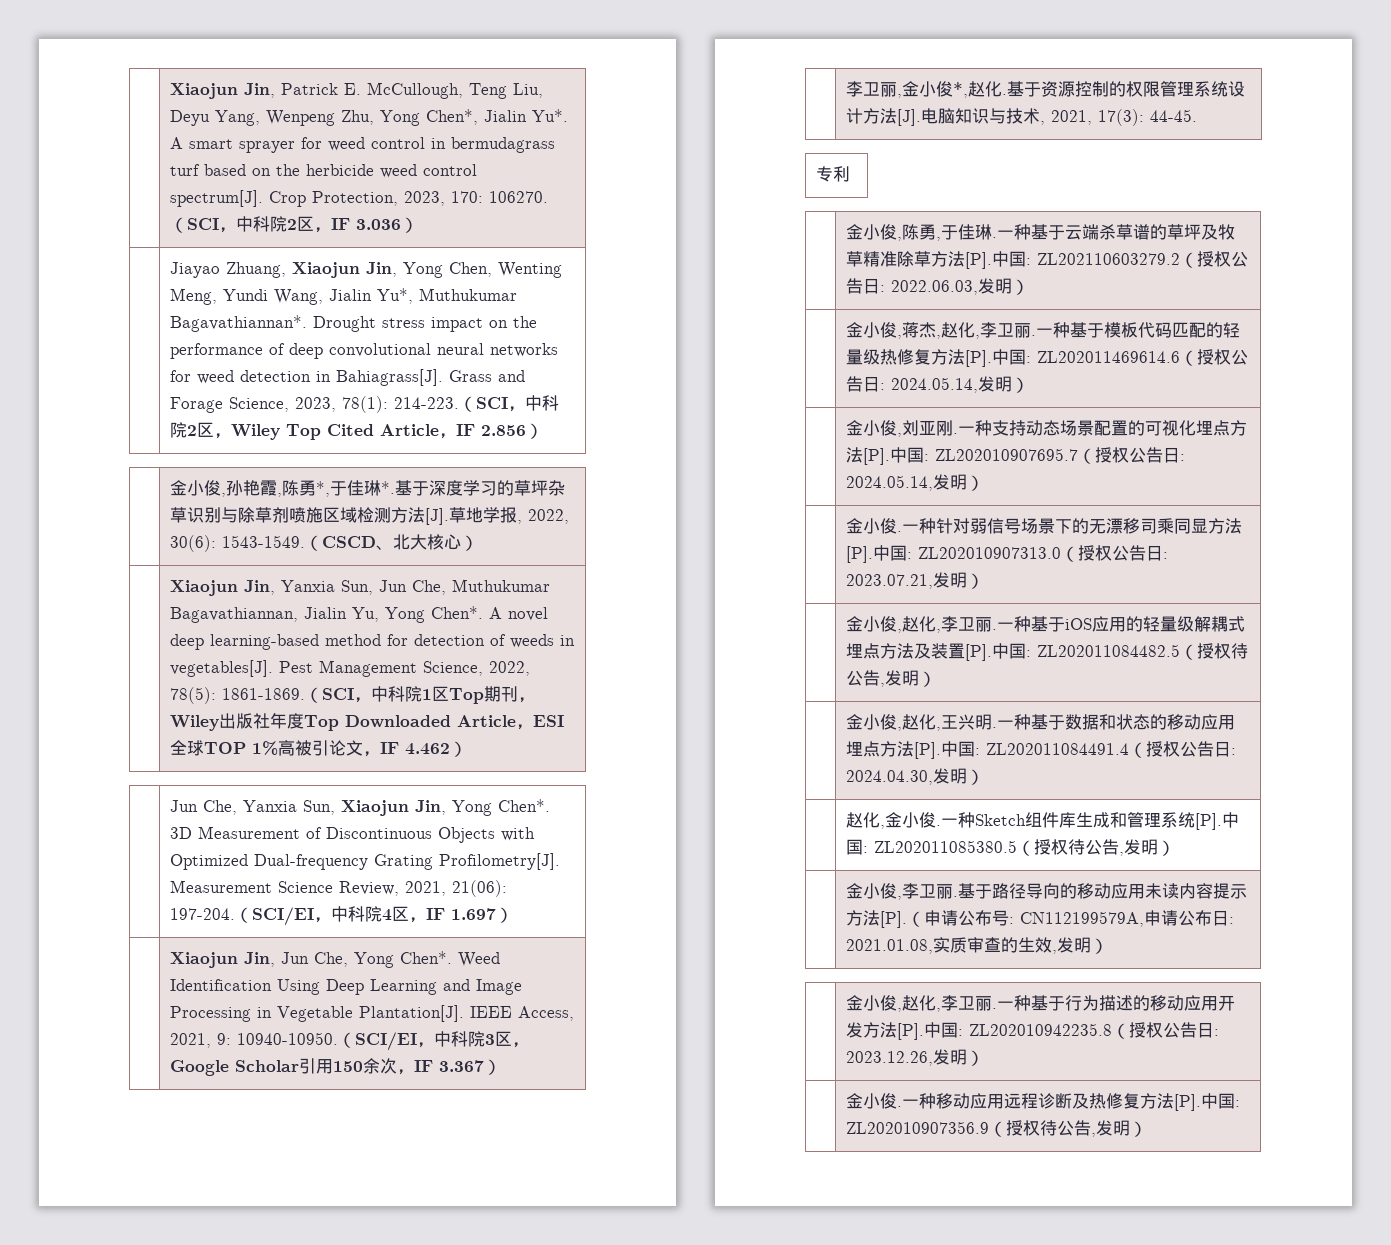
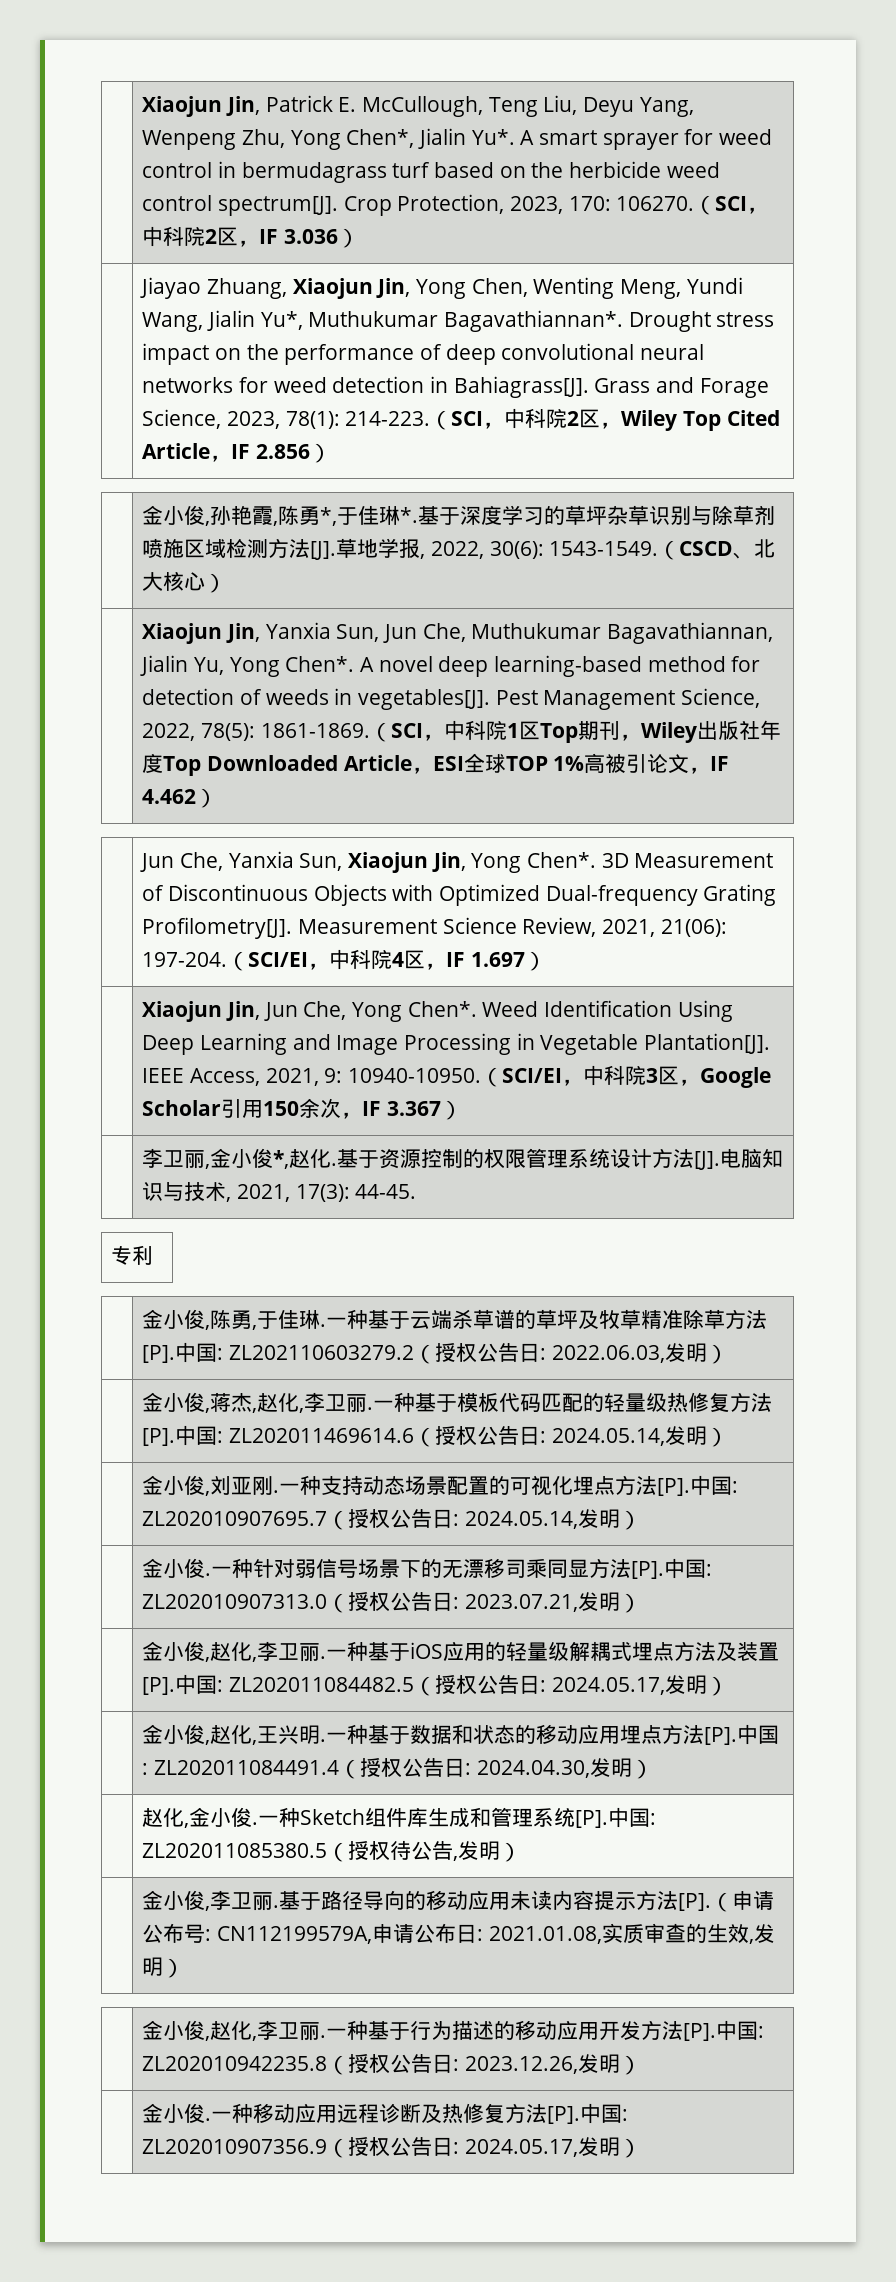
- | 金小俊,赵化,李卫丽.一种基于iOS应用的轻量级解耦式埋点方法及装置[P].中国: ZL202011084482.5（授权待公告,发明）
+ | 金小俊,赵化,李卫丽.一种基于iOS应用的轻量级解耦式埋点方法及装置[P].中国: ZL202011084482.5（授权公告日: 2024.05.17,发明）
- | 金小俊.一种移动应用远程诊断及热修复方法[P].中国: ZL202010907356.9（授权待公告,发明）
+ | 金小俊.一种移动应用远程诊断及热修复方法[P].中国: ZL202010907356.9（授权公告日: 2024.05.17,发明）

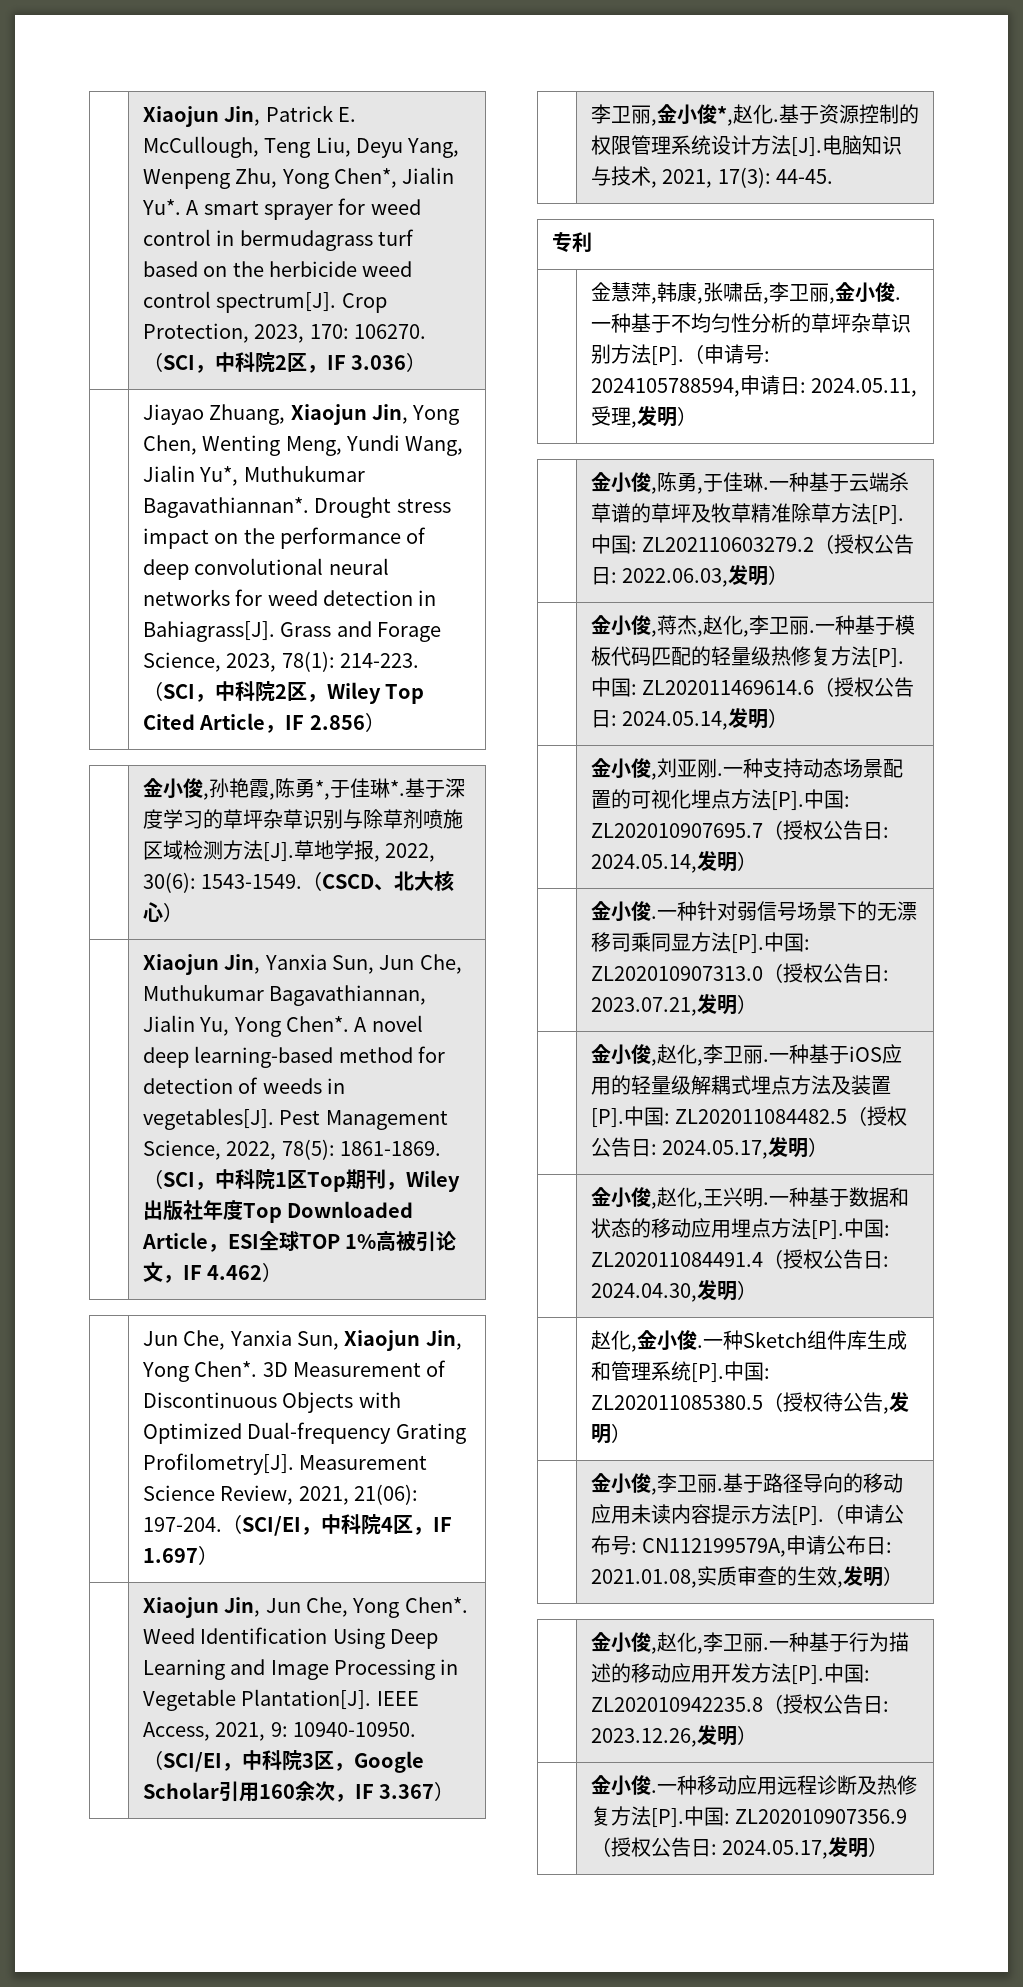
- | Xiaojun Jin, Jun Che, Yong Chen*. Weed Identification Using Deep Learning and Image Processing in Vegetable Plantation[J]. IEEE Access, 2021, 9: 10940-10950.（SCI/EI，中科院3区，Google Scholar引用150余次，IF 3.367）
+ | Xiaojun Jin, Jun Che, Yong Chen*. Weed Identification Using Deep Learning and Image Processing in Vegetable Plantation[J]. IEEE Access, 2021, 9: 10940-10950.（SCI/EI，中科院3区，Google Scholar引用160余次，IF 3.367）
+ | 金慧萍,韩康,张啸岳,李卫丽,金小俊.一种基于不均匀性分析的草坪杂草识别方法[P].（申请号: 2024105788594,申请日: 2024.05.11,受理,发明）

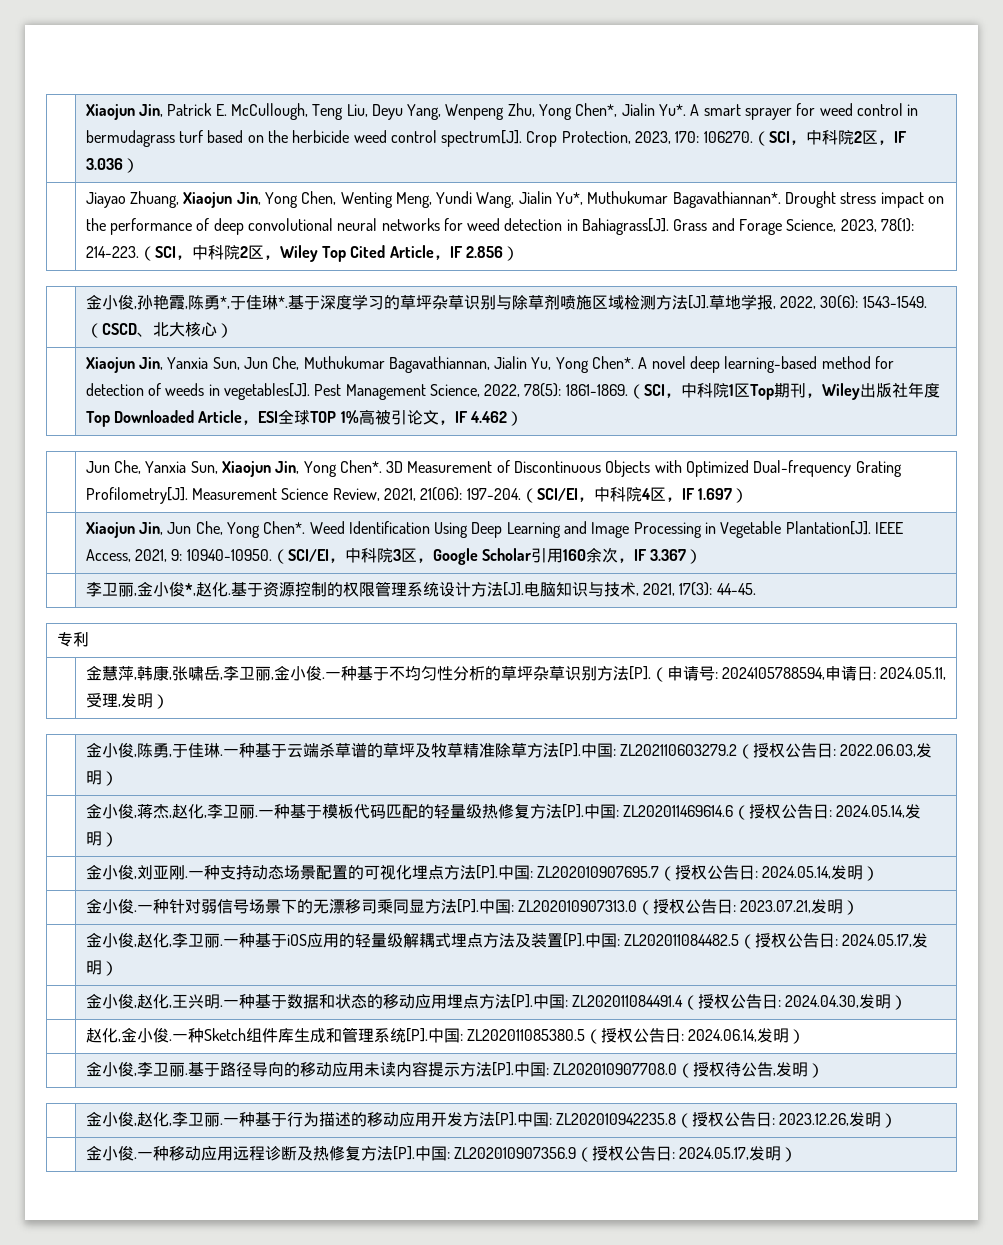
- | 赵化,金小俊.一种Sketch组件库生成和管理系统[P].中国: ZL202011085380.5（授权待公告,发明）
+ | 赵化,金小俊.一种Sketch组件库生成和管理系统[P].中国: ZL202011085380.5（授权公告日: 2024.06.14,发明）
- | 金小俊,李卫丽.基于路径导向的移动应用未读内容提示方法[P].（申请公布号: CN112199579A,申请公布日: 2021.01.08,实质审查的生效,发明）
+ | 金小俊,李卫丽.基于路径导向的移动应用未读内容提示方法[P].中国: ZL202010907708.0（授权待公告,发明）

